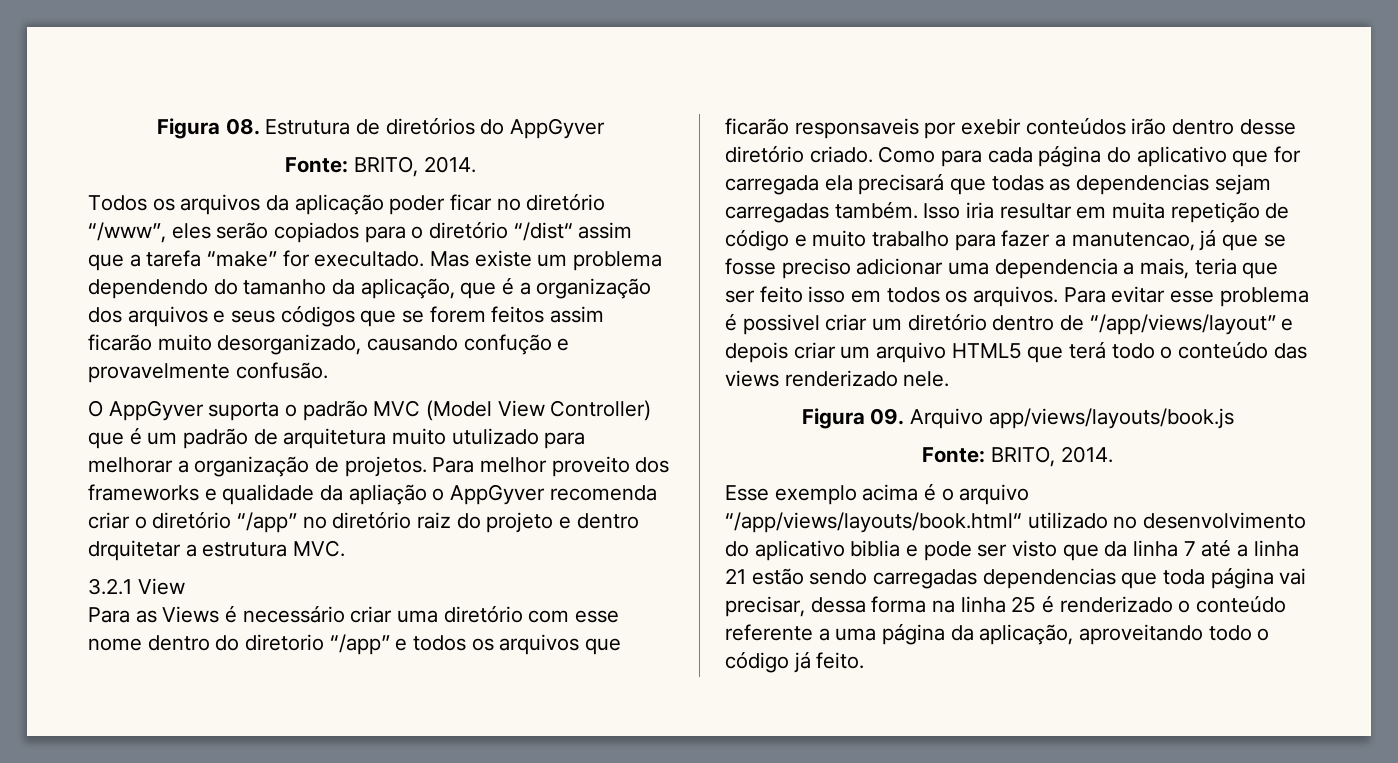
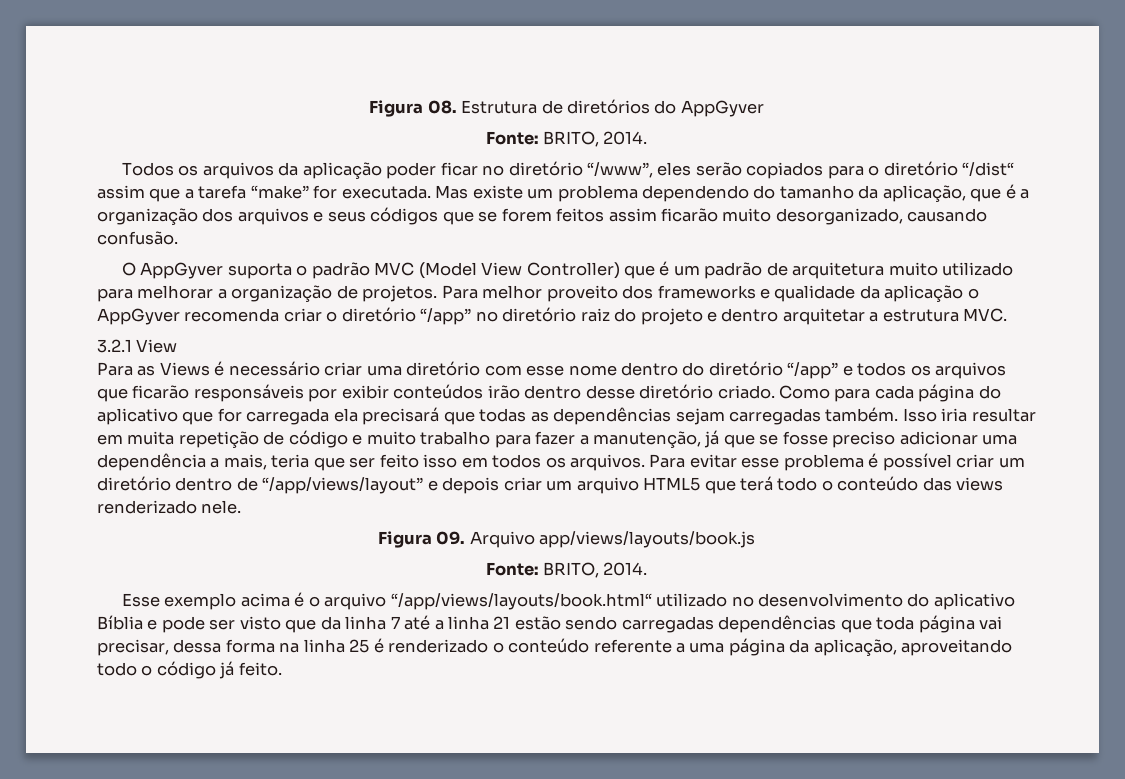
- Todos os arquivos da aplicação poder ficar no diretório “/www”, eles serão copiados para o diretório “/dist“ assim que a tarefa “make” for execultado.
+ Todos os arquivos da aplicação poder ficar no diretório “/www”, eles serão copiados para o diretório “/dist“ assim que a tarefa “make” for executada.
- Mas existe um problema dependendo do tamanho da aplicação, que é a organização dos arquivos e seus códigos que se forem feitos assim ficarão muito desorganizado, causando confução e provavelmente confusão.
+ Mas existe um problema dependendo do tamanho da aplicação, que é a organização dos arquivos e seus códigos que se forem feitos assim ficarão muito desorganizado, causando confusão.
- O AppGyver suporta o padrão MVC (Model View Controller) que é um padrão de arquitetura muito utulizado para melhorar a organização de projetos.
+ O AppGyver suporta o padrão MVC (Model View Controller) que é um padrão de arquitetura muito utilizado para melhorar a organização de projetos.
- Para melhor proveito dos frameworks e qualidade da apliação o AppGyver recomenda criar o diretório “/app” no diretório raiz do projeto e dentro drquitetar a estrutura MVC.
+ Para melhor proveito dos frameworks e qualidade da aplicação o AppGyver recomenda criar o diretório “/app” no diretório raiz do projeto e dentro arquitetar a estrutura MVC.
- Para as Views é necessário criar uma diretório com esse nome dentro do diretorio “/app” e todos os arquivos que ficarão responsaveis por exebir conteúdos irão dentro desse diretório criado.
+ Para as Views é necessário criar uma diretório com esse nome dentro do diretório “/app” e todos os arquivos que ficarão responsáveis por exibir conteúdos irão dentro desse diretório criado.
- Como para cada página do aplicativo que for carregada ela precisará que todas as dependencias sejam carregadas também.
+ Como para cada página do aplicativo que for carregada ela precisará que todas as dependências sejam carregadas também.
- Isso iria resultar em muita repetição de código e muito trabalho para fazer a manutencao, já que se fosse preciso adicionar uma dependencia a mais, teria que ser feito isso em todos os arquivos.
+ Isso iria resultar em muita repetição de código e muito trabalho para fazer a manutenção, já que se fosse preciso adicionar uma dependência a mais, teria que ser feito isso em todos os arquivos.
- Para evitar esse problema é possivel criar um diretório dentro de “/app/views/layout” e depois criar um arquivo HTML5 que terá todo o conteúdo das views renderizado nele.
+ Para evitar esse problema é possível criar um diretório dentro de “/app/views/layout” e depois criar um arquivo HTML5 que terá todo o conteúdo das views renderizado nele.
- Esse exemplo acima é o arquivo “/app/views/layouts/book.html“ utilizado no desenvolvimento do aplicativo biblia e pode ser visto que da linha 7 até a linha 21 estão sendo carregadas dependencias que toda página vai precisar, dessa forma na linha 25 é renderizado o conteúdo referente a uma página da aplicação, aproveitando todo o código já feito.
+ Esse exemplo acima é o arquivo “/app/views/layouts/book.html“ utilizado no desenvolvimento do aplicativo Bíblia e pode ser visto que da linha 7 até a linha 21 estão sendo carregadas dependências que toda página vai precisar, dessa forma na linha 25 é renderizado o conteúdo referente a uma página da aplicação, aproveitando todo o código já feito.

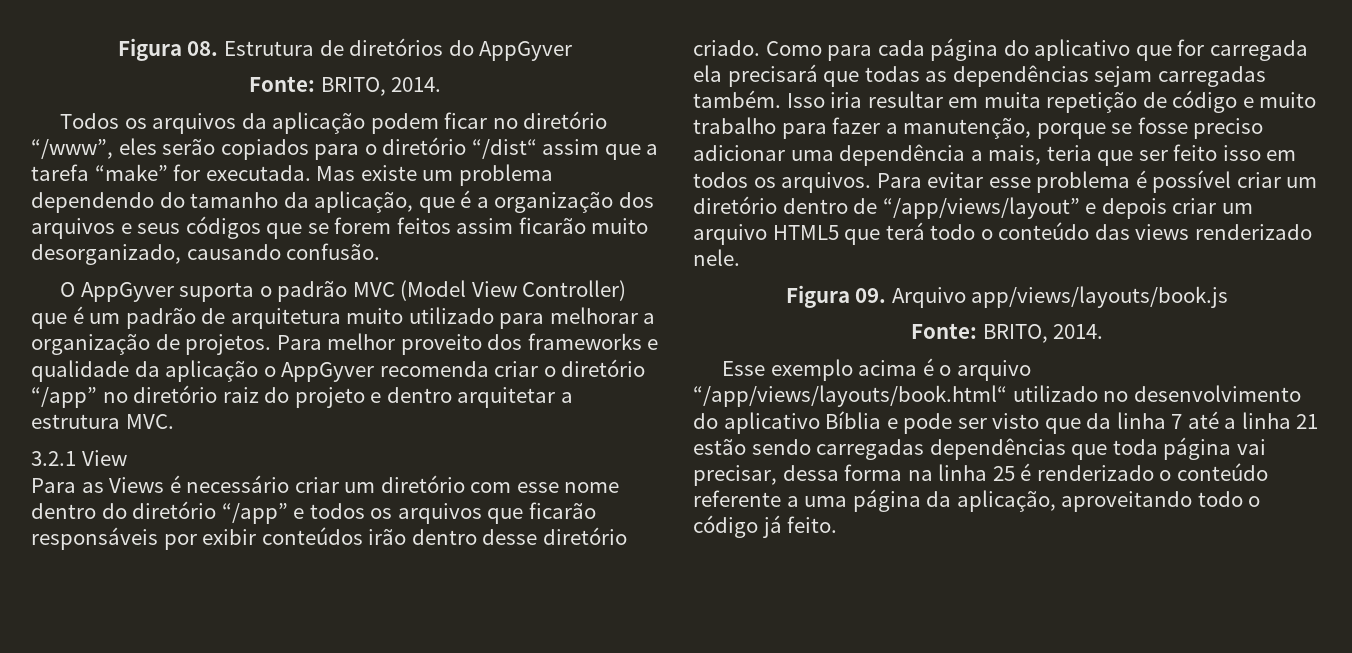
- Todos os arquivos da aplicação poder ficar no diretório “/www”, eles serão copiados para o diretório “/dist“ assim que a tarefa “make” for executada.
+ Todos os arquivos da aplicação podem ficar no diretório “/www”, eles serão copiados para o diretório “/dist“ assim que a tarefa “make” for executada.
- Para as Views é necessário criar uma diretório com esse nome dentro do diretório “/app” e todos os arquivos que ficarão responsáveis por exibir conteúdos irão dentro desse diretório criado.
+ Para as Views é necessário criar um diretório com esse nome dentro do diretório “/app” e todos os arquivos que ficarão responsáveis por exibir conteúdos irão dentro desse diretório criado.
- Isso iria resultar em muita repetição de código e muito trabalho para fazer a manutenção, já que se fosse preciso adicionar uma dependência a mais, teria que ser feito isso em todos os arquivos.
+ Isso iria resultar em muita repetição de código e muito trabalho para fazer a manutenção, porque se fosse preciso adicionar uma dependência a mais, teria que ser feito isso em todos os arquivos.

